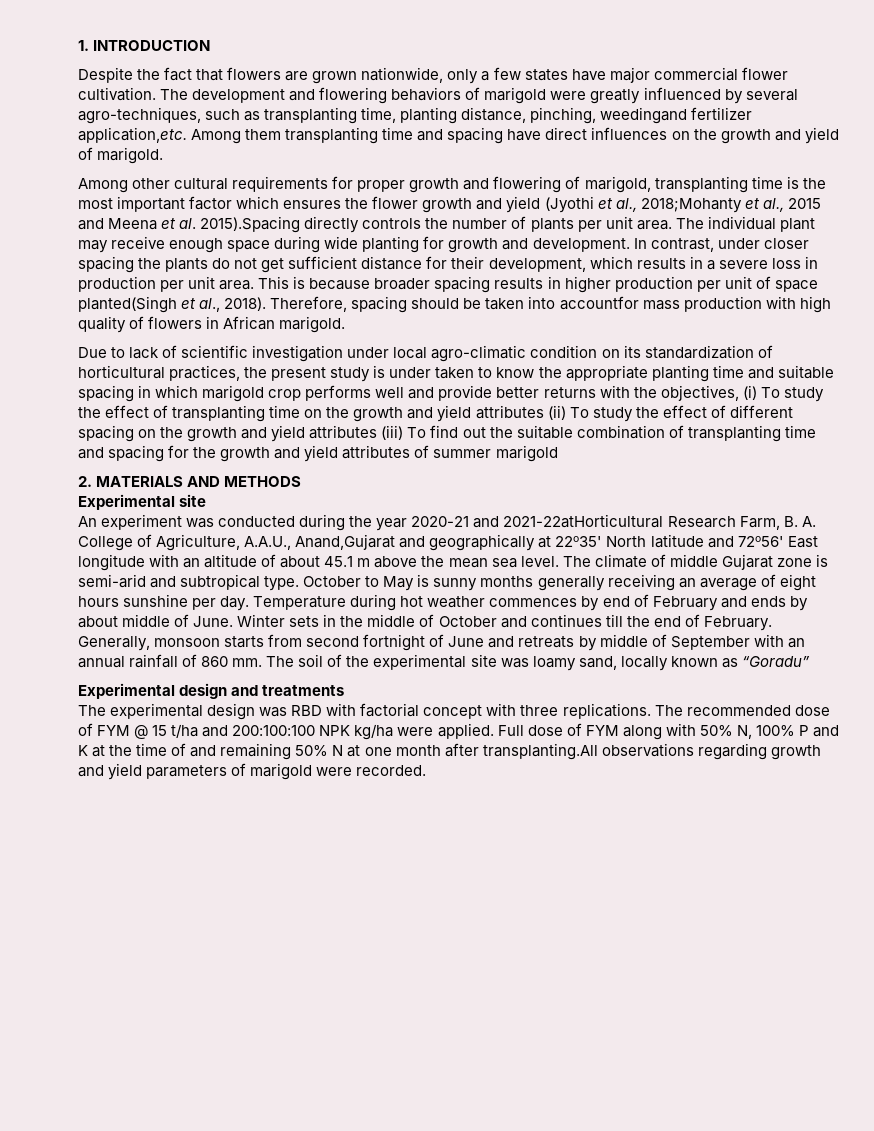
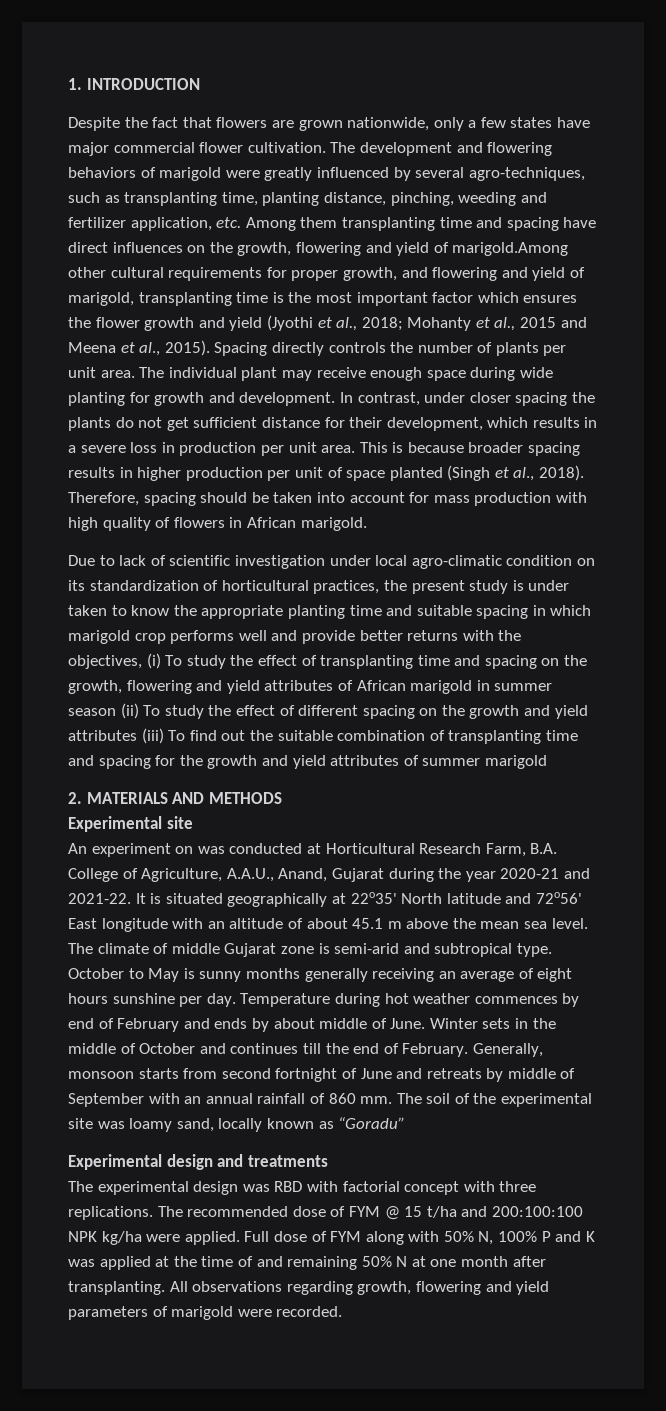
- The development and flowering behaviors of marigold were greatly influenced by several agro-techniques, such as transplanting time, planting distance, pinching, weedingand fertilizer application,etc. Among them transplanting time and spacing have direct influences on the growth and yield of marigold.
- Among other cultural requirements for proper growth and flowering of marigold, transplanting time is the most important factor which ensures the flower growth and yield (Jyothi et al., 2018;Mohanty et al., 2015 and Meena et al. 2015).Spacing directly controls the number of plants per unit area.
+ The development and flowering behaviors of marigold were greatly influenced by several agro-techniques, such as transplanting time, planting distance, pinching, weeding and fertilizer application, etc. Among them transplanting time and spacing have direct influences on the growth, flowering and yield of marigold.Among other cultural requirements for proper growth, and flowering and yield of marigold, transplanting time is the most important factor which ensures the flower growth and yield (Jyothi et al., 2018; Mohanty et al., 2015 and Meena et al., 2015). Spacing directly controls the number of plants per unit area.
- This is because broader spacing results in higher production per unit of space planted(Singh et al., 2018).
+ This is because broader spacing results in higher production per unit of space planted (Singh et al., 2018).
- Therefore, spacing should be taken into accountfor mass production with high quality of flowers in African marigold.
+ Therefore, spacing should be taken into account for mass production with high quality of flowers in African marigold.
- Due to lack of scientific investigation under local agro-climatic condition on its standardization of horticultural practices, the present study is under taken to know the appropriate planting time and suitable spacing in which marigold crop performs well and provide better returns with the objectives, (i) To study the effect of transplanting time on the growth and yield attributes (ii) To study the effect of different spacing on the growth and yield attributes (iii) To find out the suitable combination of transplanting time and spacing for the growth and yield attributes of summer marigold
+ Due to lack of scientific investigation under local agro-climatic condition on its standardization of horticultural practices, the present study is under taken to know the appropriate planting time and suitable spacing in which marigold crop performs well and provide better returns with the objectives, (i) To study the effect of transplanting time and spacing on the growth, flowering and yield attributes of African marigold in summer season (ii) To study the effect of different spacing on the growth and yield attributes (iii) To find out the suitable combination of transplanting time and spacing for the growth and yield attributes of summer marigold
- An experiment was conducted during the year 2020-21 and 2021-22atHorticultural Research Farm, B. A. College of Agriculture, A.A.U., Anand,Gujarat and geographically at 22o35' North latitude and 72o56' East longitude with an altitude of about 45.1 m above the mean sea level.
+ An experiment on was conducted at Horticultural Research Farm, B.A. College of Agriculture, A.A.U., Anand, Gujarat during the year 2020-21 and 2021-22. It is situated geographically at 22o35' North latitude and 72o56' East longitude with an altitude of about 45.1 m above the mean sea level.
- Full dose of FYM along with 50% N, 100% P and K at the time of and remaining 50% N at one month after transplanting.All observations regarding growth and yield parameters of marigold were recorded.
+ Full dose of FYM along with 50% N, 100% P and K was applied at the time of and remaining 50% N at one month after transplanting. All observations regarding growth, flowering and yield parameters of marigold were recorded.

